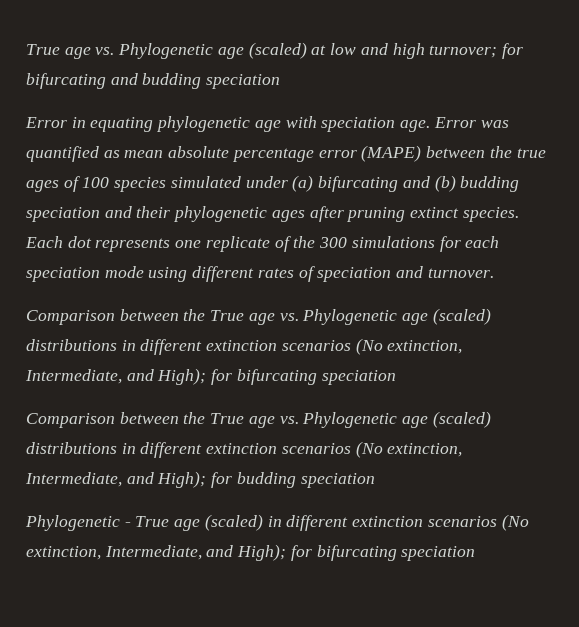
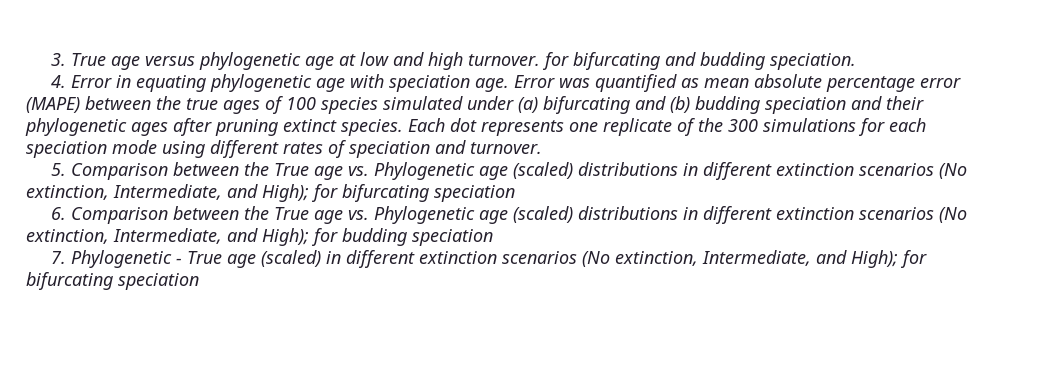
- True age vs. Phylogenetic age (scaled) at low and high turnover; for bifurcating and budding speciation
- Error in equating phylogenetic age with speciation age.
+ 3. True age versus phylogenetic age at low and high turnover. for bifurcating and budding speciation.
+ 4. Error in equating phylogenetic age with speciation age.
- Comparison between the True age vs. Phylogenetic age (scaled) distributions in different extinction scenarios (No extinction, Intermediate, and High); for bifurcating speciation
+ 5. Comparison between the True age vs. Phylogenetic age (scaled) distributions in different extinction scenarios (No extinction, Intermediate, and High); for bifurcating speciation
- Comparison between the True age vs. Phylogenetic age (scaled) distributions in different extinction scenarios (No extinction, Intermediate, and High); for budding speciation
+ 6. Comparison between the True age vs. Phylogenetic age (scaled) distributions in different extinction scenarios (No extinction, Intermediate, and High); for budding speciation
- Phylogenetic - True age (scaled) in different extinction scenarios (No extinction, Intermediate, and High); for bifurcating speciation
+ 7. Phylogenetic - True age (scaled) in different extinction scenarios (No extinction, Intermediate, and High); for bifurcating speciation

